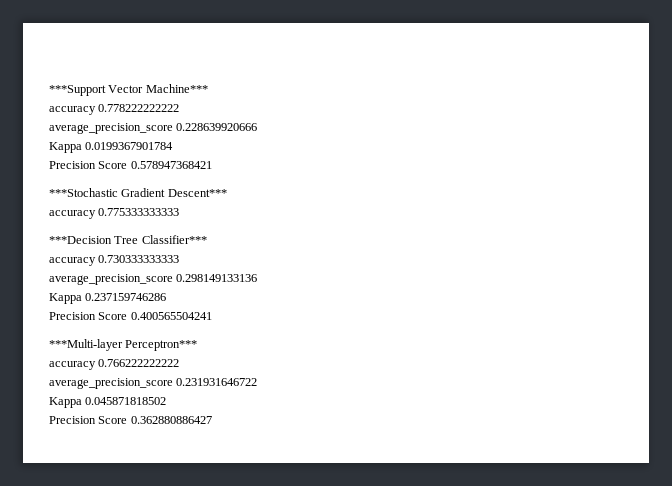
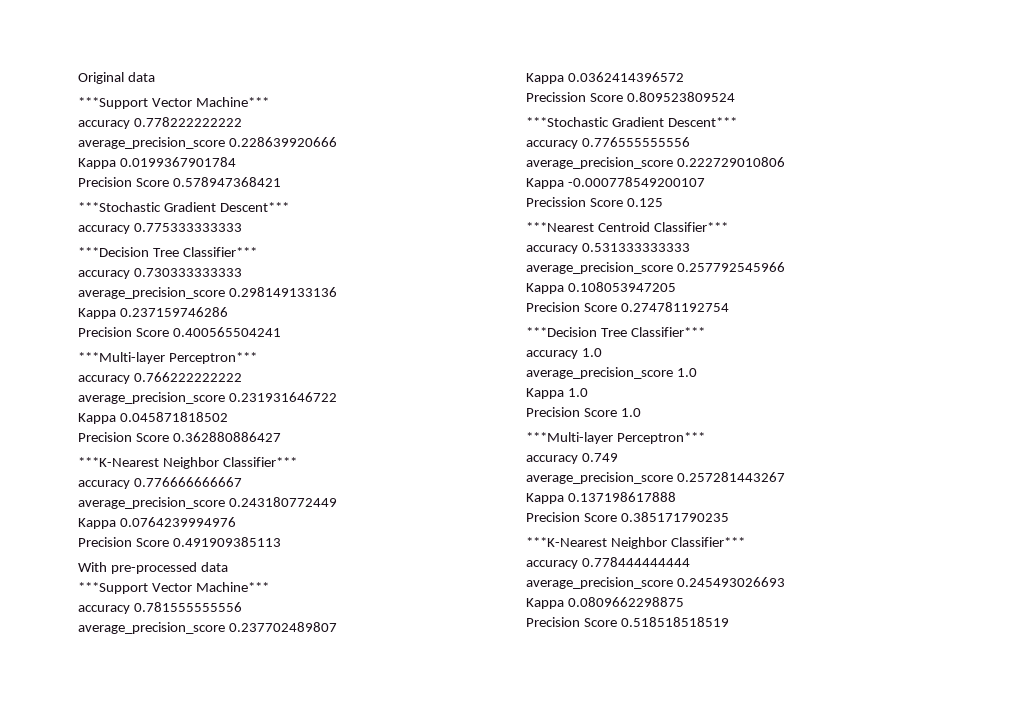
+ Original data
  Precision Score 0.362880886427
+ ***K-Nearest Neighbor Classifier***
+ accuracy 0.776666666667
+ average_precision_score 0.243180772449
+ Kappa 0.0764239994976
+ Precision Score 0.491909385113
+ With pre-processed data
+ ***Support Vector Machine***
+ accuracy 0.781555555556
+ average_precision_score 0.237702489807
+ Kappa 0.0362414396572
+ Precission Score 0.809523809524
+ ***Stochastic Gradient Descent***
+ accuracy 0.776555555556
+ average_precision_score 0.222729010806
+ Kappa -0.000778549200107
+ Precission Score 0.125
+ ***Nearest Centroid Classifier***
+ accuracy 0.531333333333
+ average_precision_score 0.257792545966
+ Kappa 0.108053947205
+ Precision Score 0.274781192754
+ ***Decision Tree Classifier***
+ accuracy 1.0
+ average_precision_score 1.0
+ Kappa 1.0
+ Precision Score 1.0
+ ***Multi-layer Perceptron***
+ accuracy 0.749
+ average_precision_score 0.257281443267
+ Kappa 0.137198617888
+ Precision Score 0.385171790235
+ ***K-Nearest Neighbor Classifier***
+ accuracy 0.778444444444
+ average_precision_score 0.245493026693
+ Kappa 0.0809662298875
+ Precision Score 0.518518518519

